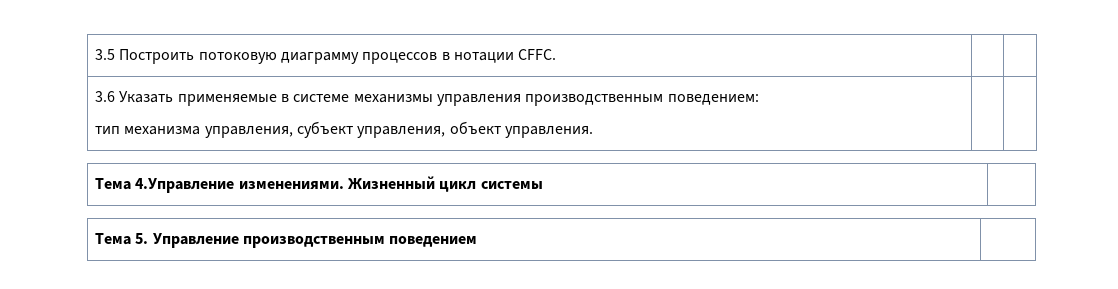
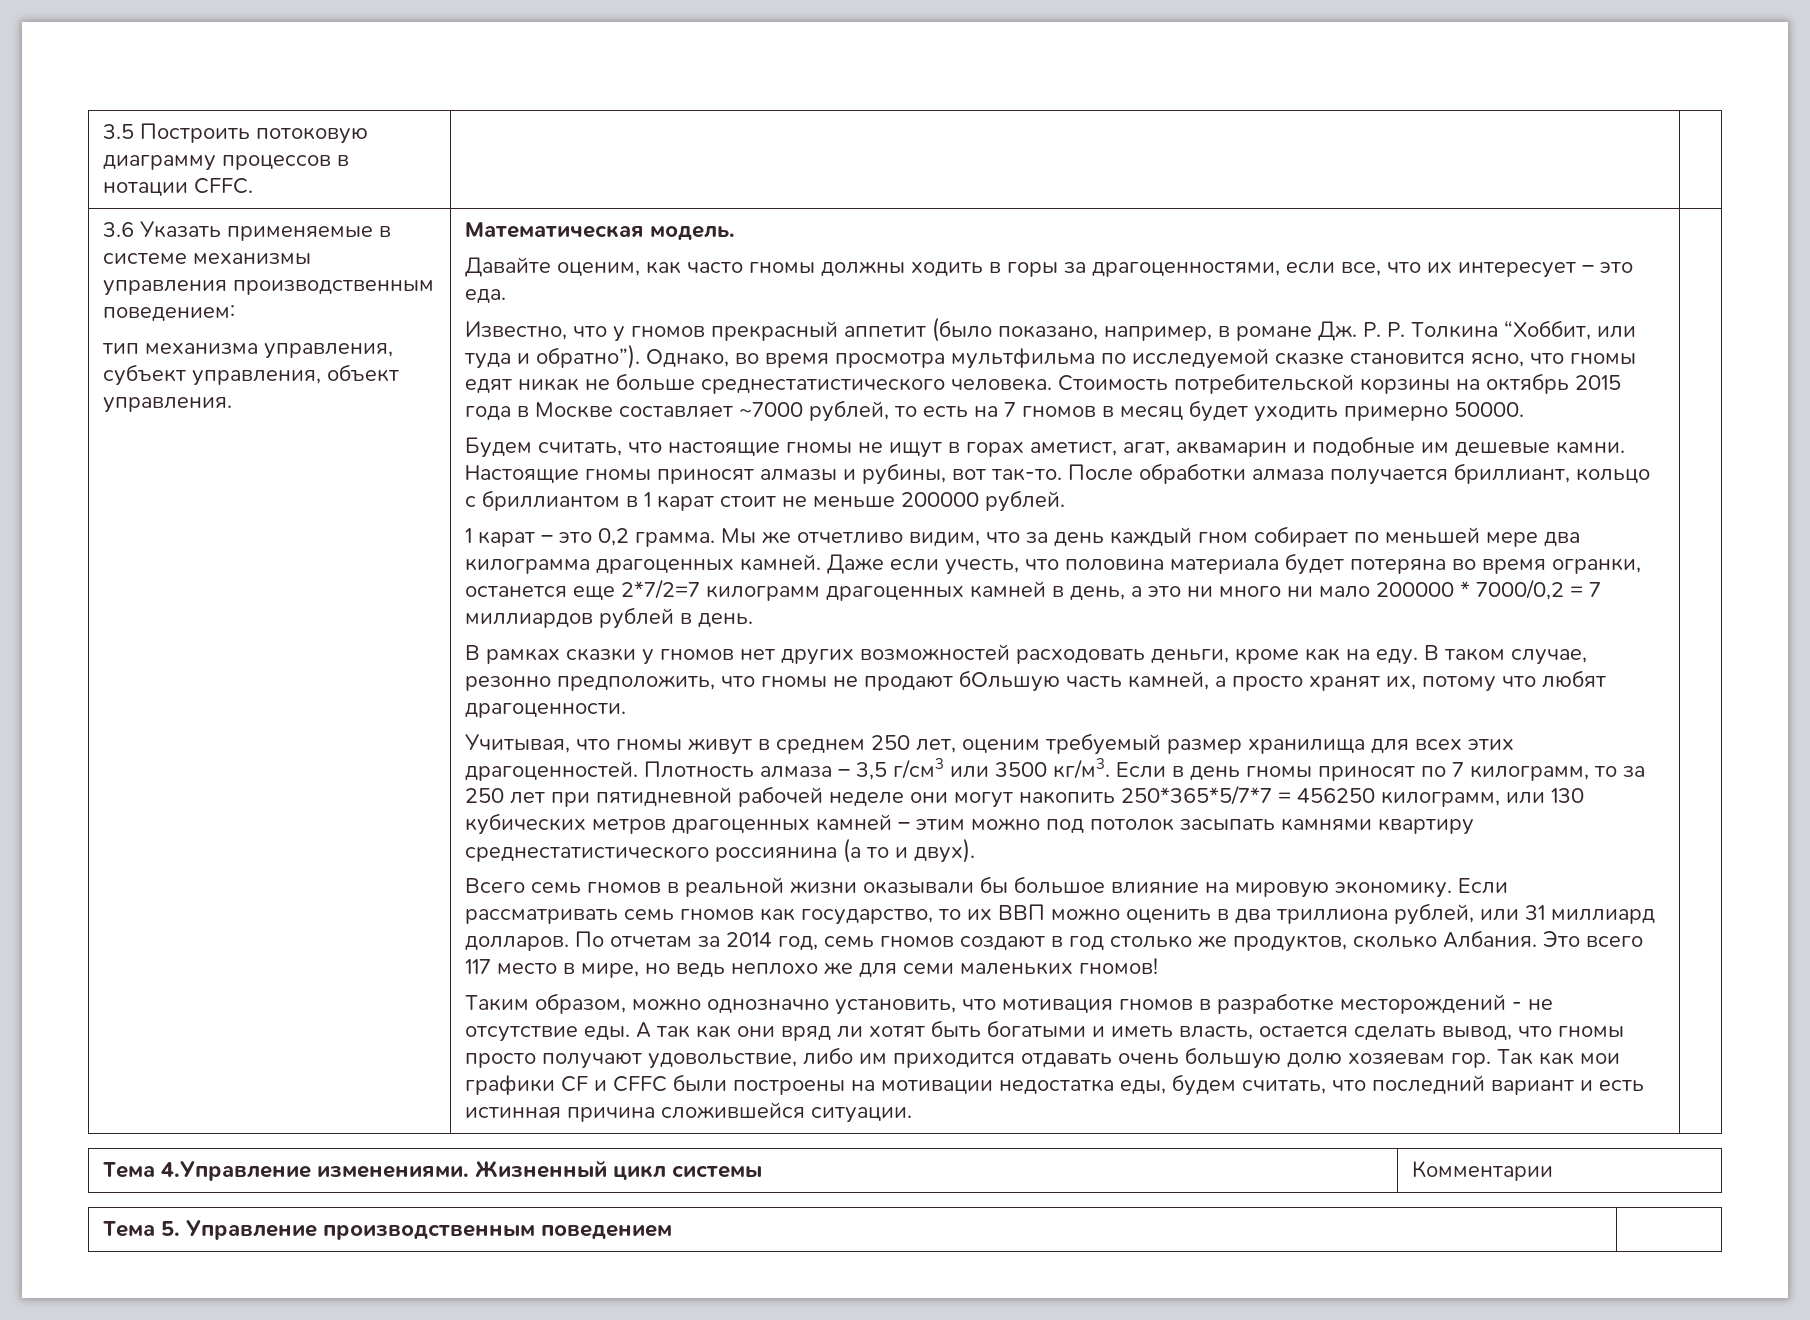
+ Математическая модель.
+ Давайте оценим, как часто гномы должны ходить в горы за драгоценностями, если все, что их интересует – это еда.
+ Известно, что у гномов прекрасный аппетит (было показано, например, в романе Дж. Р. Р. Толкина “Хоббит, или туда и обратно”). Однако, во время просмотра мультфильма по исследуемой сказке становится ясно, что гномы едят никак не больше среднестатистического человека. Стоимость потребительской корзины на октябрь 2015 года в Москве составляет ~7000 рублей, то есть на 7 гномов в месяц будет уходить примерно 50000.
+ Будем считать, что настоящие гномы не ищут в горах аметист, агат, аквамарин и подобные им дешевые камни. Настоящие гномы приносят алмазы и рубины, вот так-то. После обработки алмаза получается бриллиант, кольцо с бриллиантом в 1 карат стоит не меньше 200000 рублей.
+ 1 карат – это 0,2 грамма. Мы же отчетливо видим, что за день каждый гном собирает по меньшей мере два килограмма драгоценных камней. Даже если учесть, что половина материала будет потеряна во время огранки, останется еще 2*7/2=7 килограмм драгоценных камней в день, а это ни много ни мало 200000 * 7000/0,2 = 7 миллиардов рублей в день.
+ В рамках сказки у гномов нет других возможностей расходовать деньги, кроме как на еду. В таком случае, резонно предположить, что гномы не продают бОльшую часть камней, а просто хранят их, потому что любят драгоценности.
+ Учитывая, что гномы живут в среднем 250 лет, оценим требуемый размер хранилища для всех этих драгоценностей. Плотность алмаза – 3,5 г/см3 или 3500 кг/м3. Если в день гномы приносят по 7 килограмм, то за 250 лет при пятидневной рабочей неделе они могут накопить 250*365*5/7*7 = 456250 килограмм, или 130 кубических метров драгоценных камней – этим можно под потолок засыпать камнями квартиру среднестатистического россиянина (а то и двух).
+ Всего семь гномов в реальной жизни оказывали бы большое влияние на мировую экономику. Если рассматривать семь гномов как государство, то их ВВП можно оценить в два триллиона рублей, или 31 миллиард долларов. По отчетам за 2014 год, семь гномов создают в год столько же продуктов, сколько Албания. Это всего 117 место в мире, но ведь неплохо же для семи маленьких гномов!
+ Таким образом, можно однозначно установить, что мотивация гномов в разработке месторождений - не отсутствие еды. А так как они вряд ли хотят быть богатыми и иметь власть, остается сделать вывод, что гномы просто получают удовольствие, либо им приходится отдавать очень большую долю хозяевам гор. Так как мои графики CF и CFFC были построены на мотивации недостатка еды, будем считать, что последний вариант и есть истинная причина сложившейся ситуации.
- Тема 4.Управление изменениями. Жизненный цикл системы |
+ Тема 4.Управление изменениями. Жизненный цикл системы | Комментарии

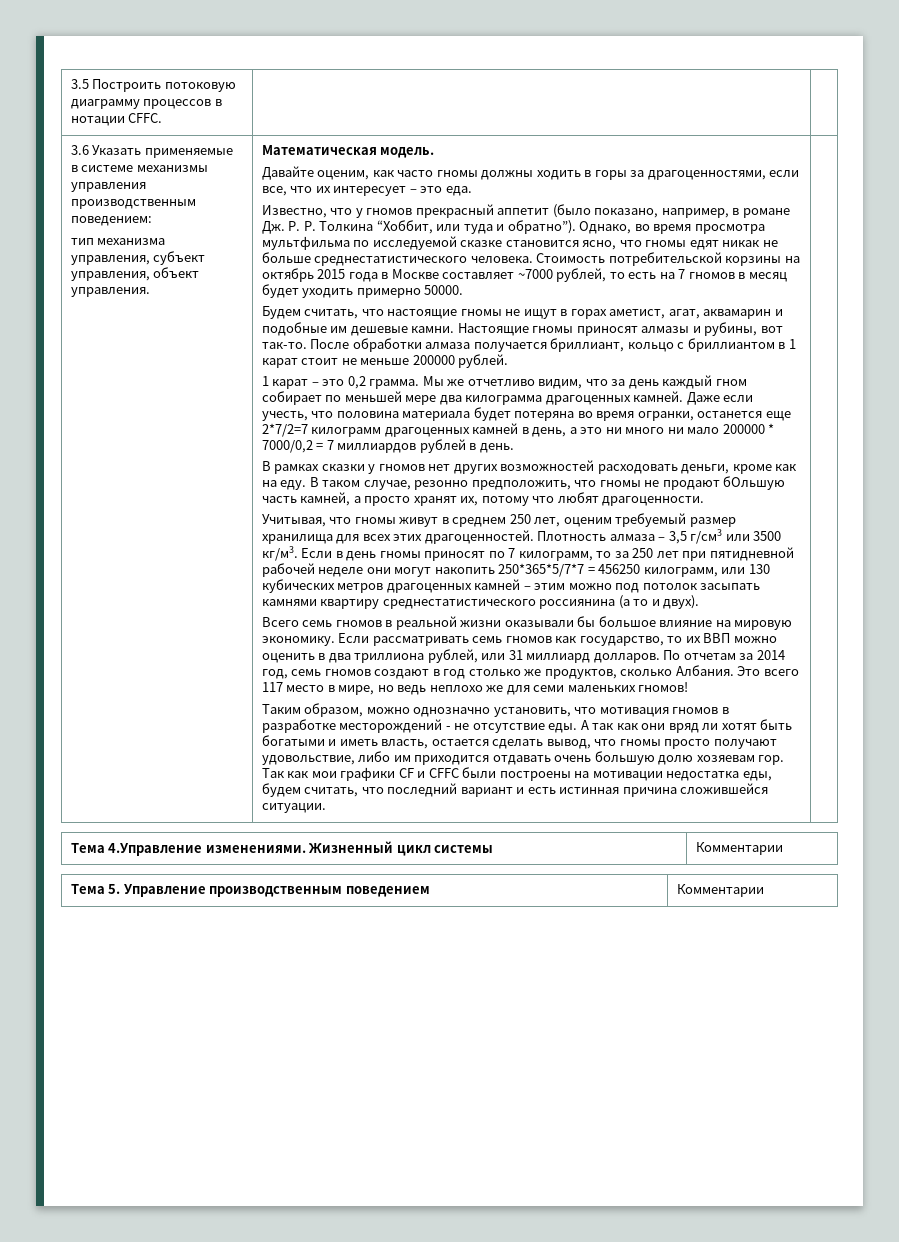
- Тема 5. Управление производственным поведением |
+ Тема 5. Управление производственным поведением | Комментарии

